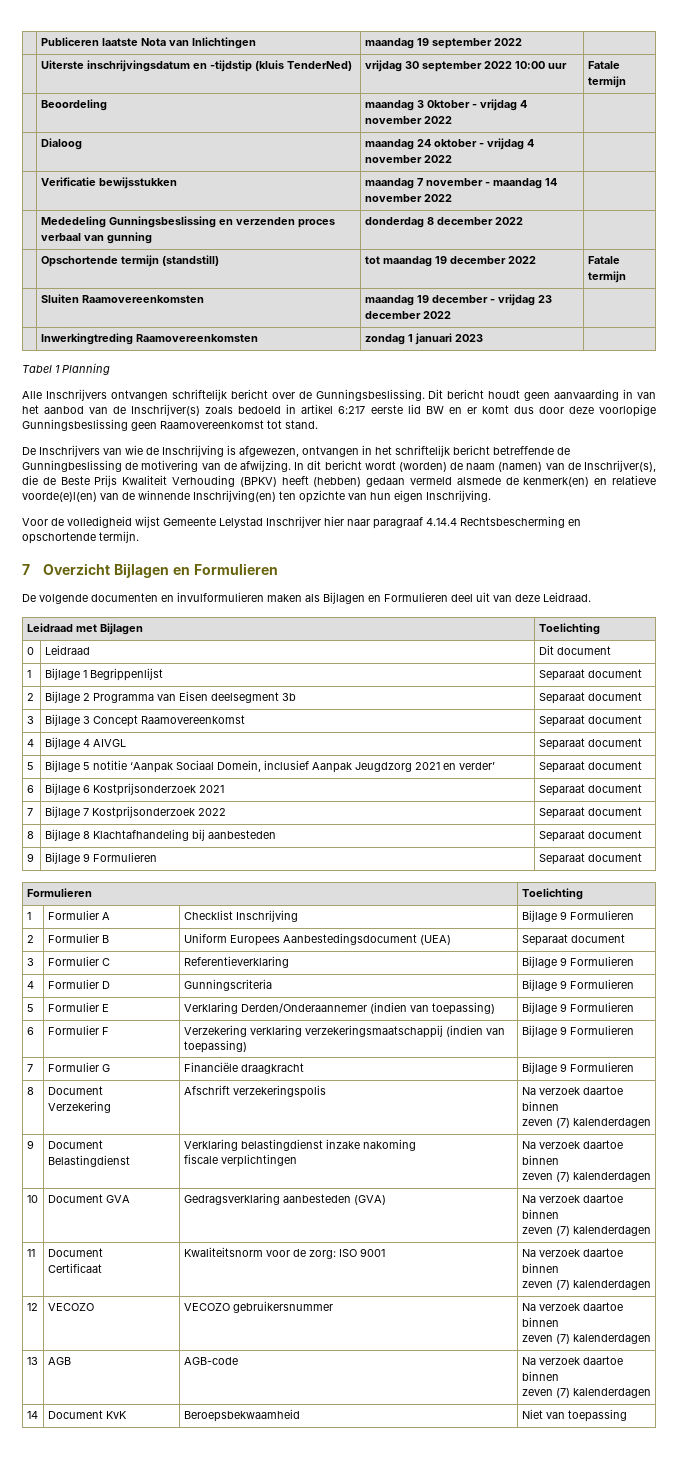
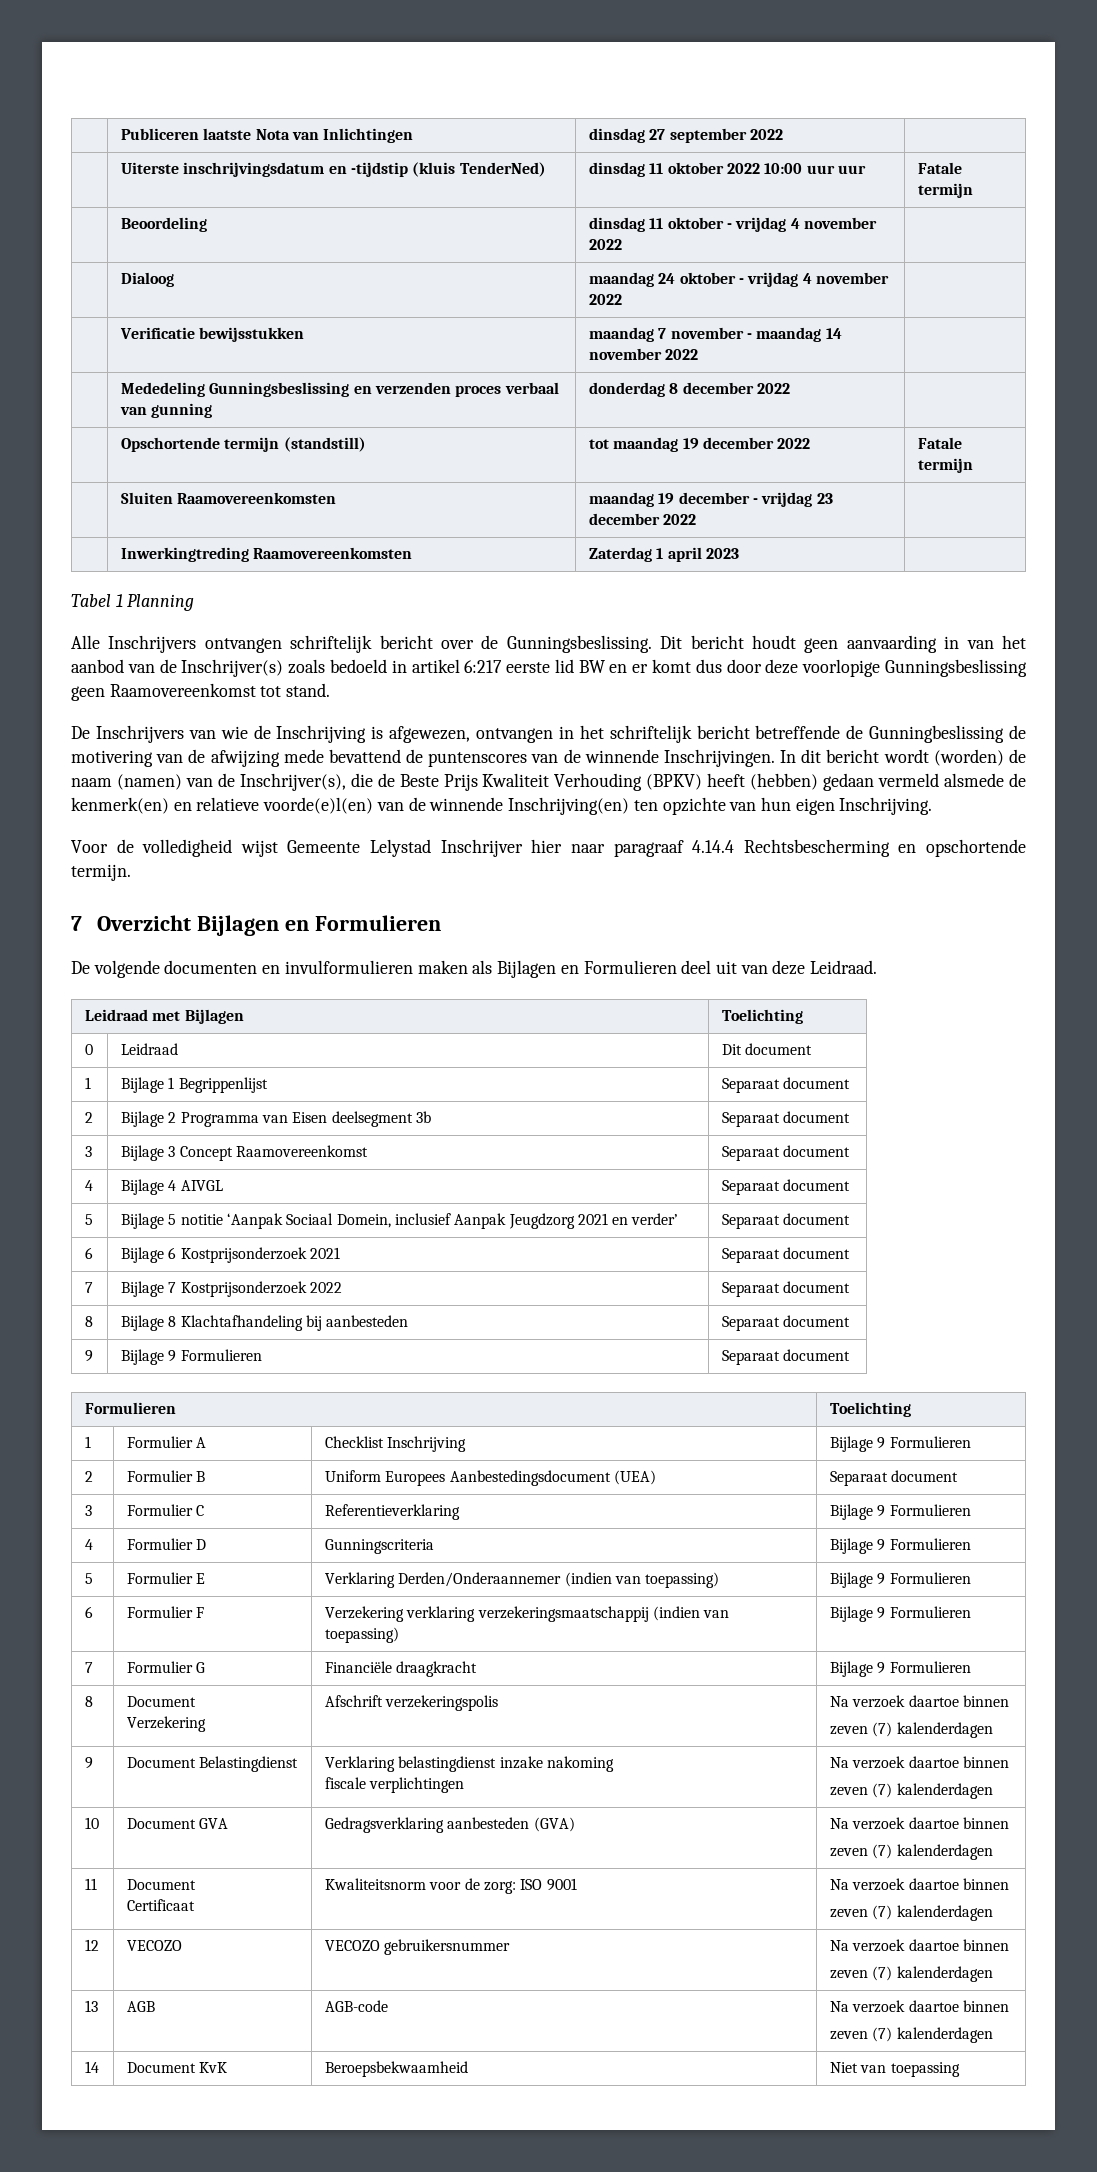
- | Publiceren laatste Nota van Inlichtingen | maandag 19 september 2022 |
+ | Publiceren laatste Nota van Inlichtingen | dinsdag 27 september 2022 |
- | Uiterste inschrijvingsdatum en -tijdstip (kluis TenderNed) | vrijdag 30 september 2022 10:00 uur | Fatale termijn
+ | Uiterste inschrijvingsdatum en -tijdstip (kluis TenderNed) | dinsdag 11 oktober 2022 10:00 uur uur | Fatale termijn
- | Beoordeling | maandag 3 0ktober - vrijdag 4 november 2022 |
+ | Beoordeling | dinsdag 11 oktober - vrijdag 4 november 2022 |
- | Inwerkingtreding Raamovereenkomsten | zondag 1 januari 2023 |
+ | Inwerkingtreding Raamovereenkomsten | Zaterdag 1 april 2023 |
- De Inschrijvers van wie de Inschrijving is afgewezen, ontvangen in het schriftelijk bericht betreffende de Gunningbeslissing de motivering van de afwijzing.
+ De Inschrijvers van wie de Inschrijving is afgewezen, ontvangen in het schriftelijk bericht betreffende de Gunningbeslissing de motivering van de afwijzing mede bevattend de puntenscores van de winnende Inschrijvingen.

